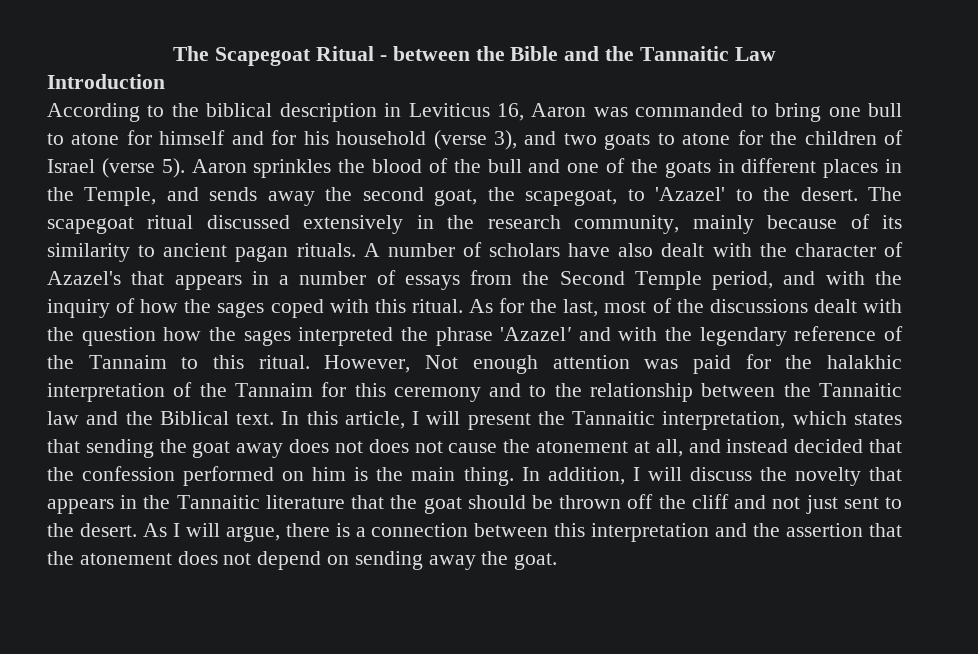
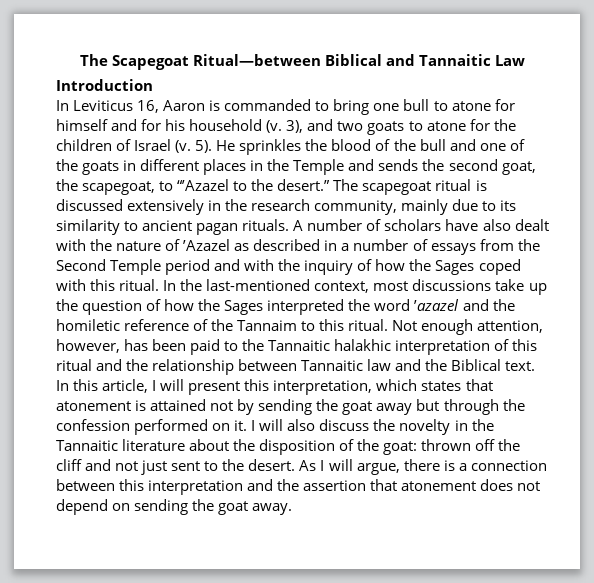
- The Scapegoat Ritual - between the Bible and the Tannaitic Law
+ The Scapegoat Ritual—between Biblical and Tannaitic Law
  Introduction
- According to the biblical description in Leviticus 16, Aaron was commanded to bring one bull to atone for himself and for his household (verse 3), and two goats to atone for the children of Israel (verse 5). Aaron sprinkles the blood of the bull and one of the goats in different places in the Temple, and sends away the second goat, the scapegoat, to 'Azazel' to the desert.
+ In Leviticus 16, Aaron is commanded to bring one bull to atone for himself and for his household (v. 3), and two goats to atone for the children of Israel (v. 5). He sprinkles the blood of the bull and one of the goats in different places in the Temple and sends the second goat, the scapegoat, to “’Azazel to the desert.”
- The scapegoat ritual discussed extensively in the research community, mainly because of its similarity to ancient pagan rituals.
+ The scapegoat ritual is discussed extensively in the research community, mainly due to its similarity to ancient pagan rituals.
- A number of scholars have also dealt with the character of Azazel's that appears in a number of essays from the Second Temple period, and with the inquiry of how the sages coped with this ritual.
+ A number of scholars have also dealt with the nature of ’Azazel as described in a number of essays from the Second Temple period and with the inquiry of how the Sages coped with this ritual.
- As for the last, most of the discussions dealt with the question how the sages interpreted the phrase 'Azazel' and with the legendary reference of the Tannaim to this ritual.
+ In the last-mentioned context, most discussions take up the question of how the Sages interpreted the word ’azazel and the homiletic reference of the Tannaim to this ritual.
- However, Not enough attention was paid for the halakhic interpretation of the Tannaim for this ceremony and to the relationship between the Tannaitic law and the Biblical text.
+ Not enough attention, however, has been paid to the Tannaitic halakhic interpretation of this ritual and the relationship between Tannaitic law and the Biblical text.
- In this article, I will present the Tannaitic interpretation, which states that sending the goat away does not does not cause the atonement at all, and instead decided that the confession performed on him is the main thing. In addition, I will discuss the novelty that appears in the Tannaitic literature that the goat should be thrown off the cliff and not just sent to the desert.
+ In this article, I will present this interpretation, which states that atonement is attained not by sending the goat away but through the confession performed on it. I will also discuss the novelty in the Tannaitic literature about the disposition of the goat: thrown off the cliff and not just sent to the desert.
- As I will argue, there is a connection between this interpretation and the assertion that the atonement does not depend on sending away the goat.
+ As I will argue, there is a connection between this interpretation and the assertion that atonement does not depend on sending the goat away.

